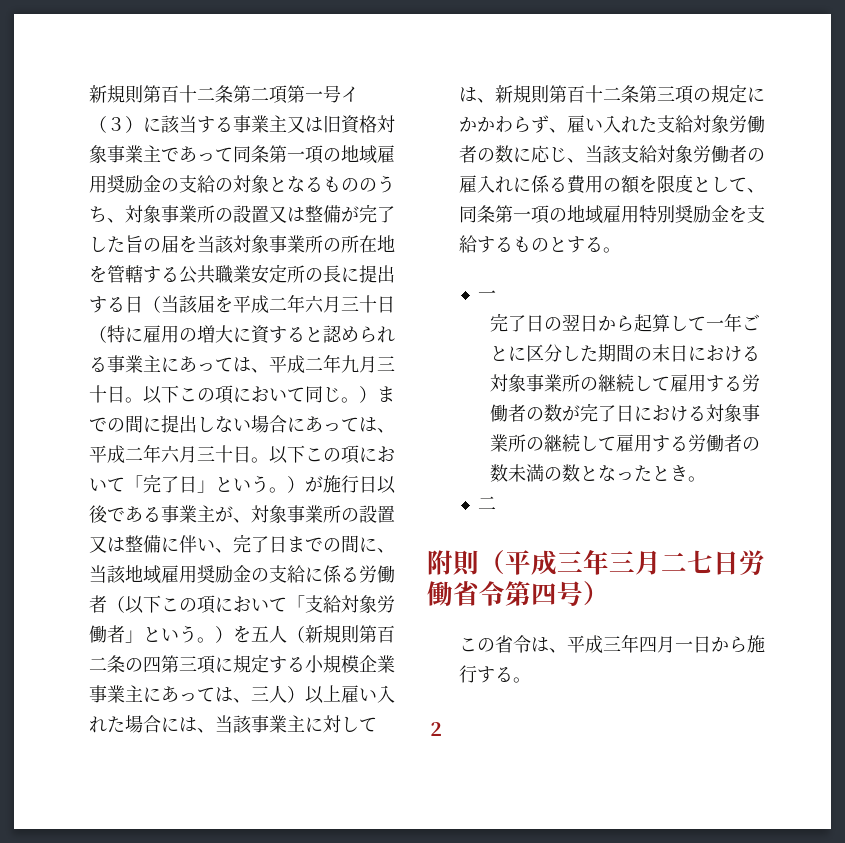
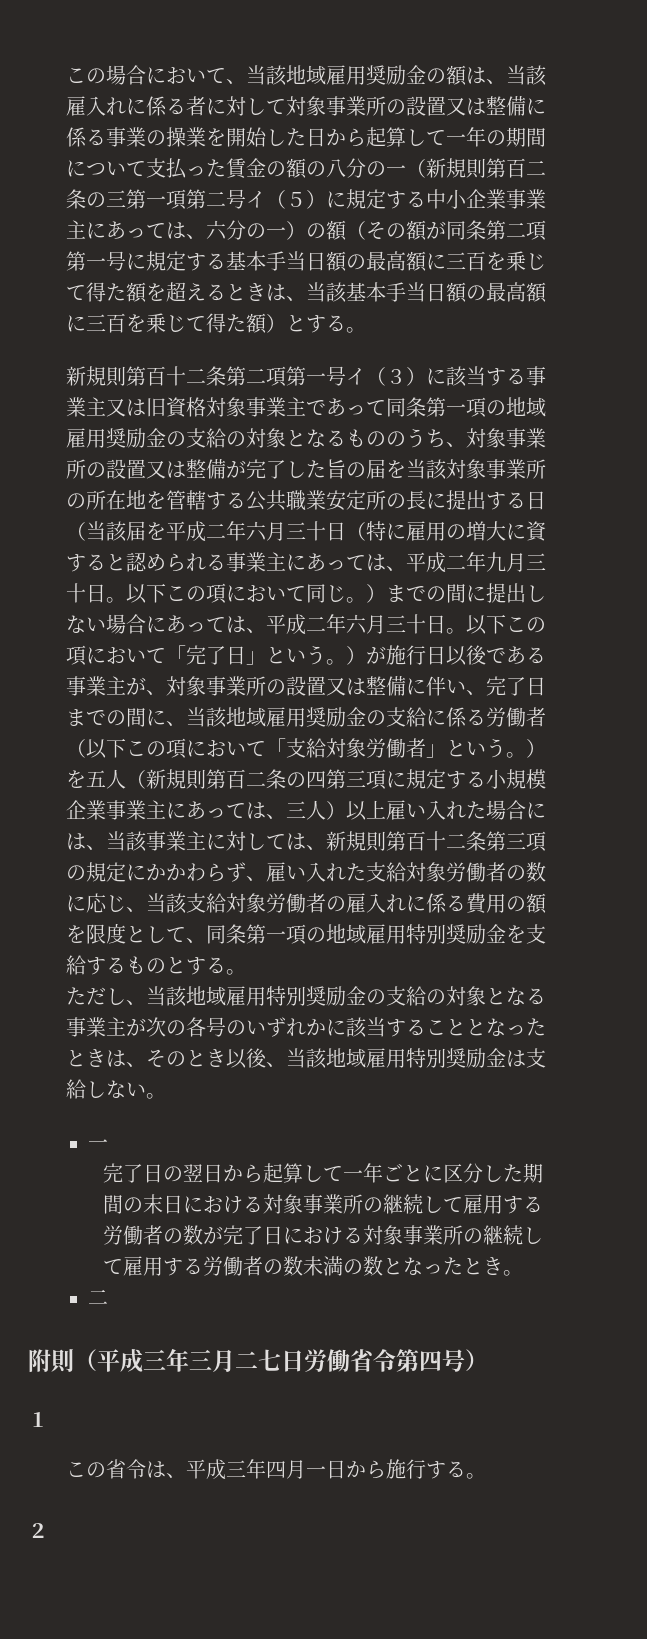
+ この場合において、当該地域雇用奨励金の額は、当該雇入れに係る者に対して対象事業所の設置又は整備に係る事業の操業を開始した日から起算して一年の期間について支払った賃金の額の八分の一（新規則第百二条の三第一項第二号イ（５）に規定する中小企業事業主にあっては、六分の一）の額（その額が同条第二項第一号に規定する基本手当日額の最高額に三百を乗じて得た額を超えるときは、当該基本手当日額の最高額に三百を乗じて得た額）とする。
+ ただし、当該地域雇用特別奨励金の支給の対象となる事業主が次の各号のいずれかに該当することとなったときは、そのとき以後、当該地域雇用特別奨励金は支給しない。
+ １

